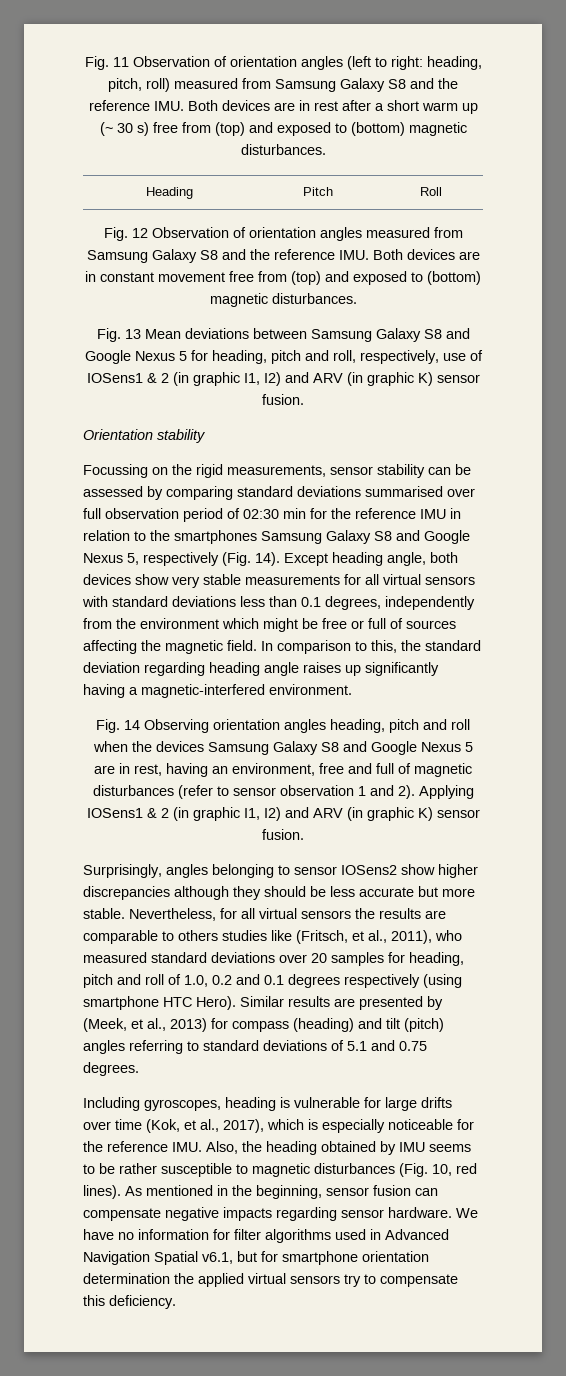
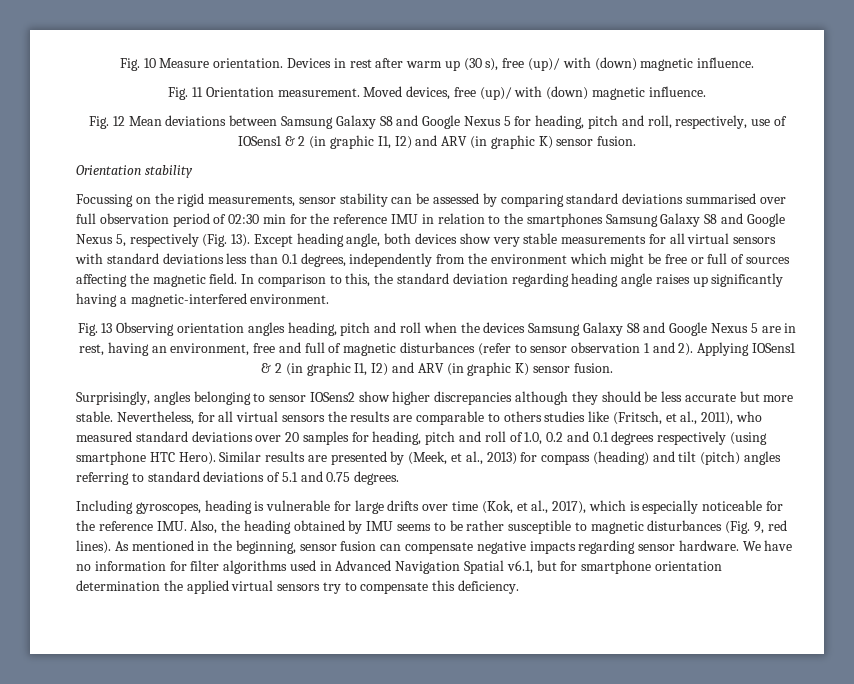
- Fig. 11 Observation of orientation angles (left to right: heading, pitch, roll) measured from Samsung Galaxy S8 and the reference IMU. Both devices are in rest after a short warm up (~ 30 s) free from (top) and exposed to (bottom) magnetic disturbances.
- Heading | Pitch | Roll
- Fig. 12 Observation of orientation angles measured from Samsung Galaxy S8 and the reference IMU. Both devices are in constant movement free from (top) and exposed to (bottom) magnetic disturbances.
- Fig. 13 Mean deviations between Samsung Galaxy S8 and Google Nexus 5 for heading, pitch and roll, respectively, use of IOSens1 & 2 (in graphic I1, I2) and ARV (in graphic K) sensor fusion.
+ Fig. 10 Measure orientation. Devices in rest after warm up (30 s), free (up)/ with (down) magnetic influence.
+ Fig. 11 Orientation measurement. Moved devices, free (up)/ with (down) magnetic influence.
+ Fig. 12 Mean deviations between Samsung Galaxy S8 and Google Nexus 5 for heading, pitch and roll, respectively, use of IOSens1 & 2 (in graphic I1, I2) and ARV (in graphic K) sensor fusion.
- Focussing on the rigid measurements, sensor stability can be assessed by comparing standard deviations summarised over full observation period of 02:30 min for the reference IMU in relation to the smartphones Samsung Galaxy S8 and Google Nexus 5, respectively (Fig. 14).
+ Focussing on the rigid measurements, sensor stability can be assessed by comparing standard deviations summarised over full observation period of 02:30 min for the reference IMU in relation to the smartphones Samsung Galaxy S8 and Google Nexus 5, respectively (Fig. 13).
- Fig. 14 Observing orientation angles heading, pitch and roll when the devices Samsung Galaxy S8 and Google Nexus 5 are in rest, having an environment, free and full of magnetic disturbances (refer to sensor observation 1 and 2).
+ Fig. 13 Observing orientation angles heading, pitch and roll when the devices Samsung Galaxy S8 and Google Nexus 5 are in rest, having an environment, free and full of magnetic disturbances (refer to sensor observation 1 and 2).
- Including gyroscopes, heading is vulnerable for large drifts over time (Kok, et al., 2017), which is especially noticeable for the reference IMU. Also, the heading obtained by IMU seems to be rather susceptible to magnetic disturbances (Fig. 10, red lines).
+ Including gyroscopes, heading is vulnerable for large drifts over time (Kok, et al., 2017), which is especially noticeable for the reference IMU. Also, the heading obtained by IMU seems to be rather susceptible to magnetic disturbances (Fig. 9, red lines).

